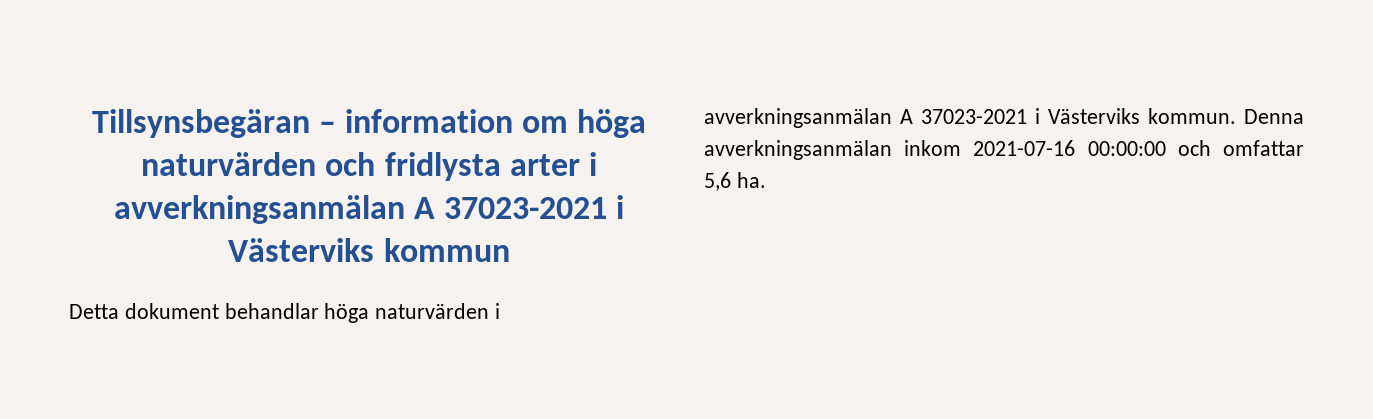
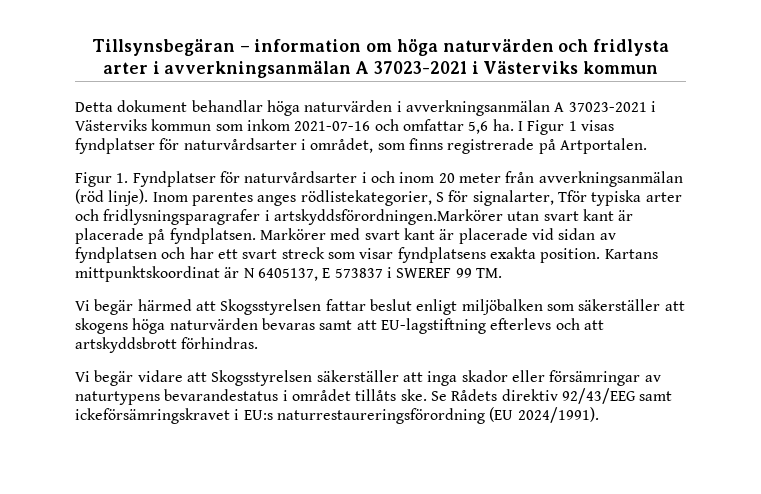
- Detta dokument behandlar höga naturvärden i avverkningsanmälan A 37023-2021 i Västerviks kommun. Denna avverkningsanmälan inkom 2021-07-16 00:00:00 och omfattar 5,6 ha.
+ Detta dokument behandlar höga naturvärden i avverkningsanmälan A 37023-2021 i Västerviks kommun som inkom 2021-07-16 och omfattar 5,6 ha.
+ I Figur 1 visas fyndplatser för naturvårdsarter i området, som finns registrerade på Artportalen.
+ Figur 1. Fyndplatser för naturvårdsarter i och inom 20 meter från avverkningsanmälan (röd linje). Inom parentes anges rödlistekategorier, S för signalarter, Tför typiska arter och fridlysningsparagrafer i artskyddsförordningen.Markörer utan svart kant är placerade på fyndplatsen. Markörer med svart kant är placerade vid sidan av fyndplatsen och har ett svart streck som visar fyndplatsens exakta position. Kartans mittpunktskoordinat är N 6405137, E 573837 i SWEREF 99 TM.
+ Vi begär härmed att Skogsstyrelsen fattar beslut enligt miljöbalken som säkerställer att skogens höga naturvärden bevaras samt att EU-lagstiftning efterlevs och att artskyddsbrott förhindras.
+ Vi begär vidare att Skogsstyrelsen säkerställer att inga skador eller försämringar av naturtypens bevarandestatus i området tillåts ske. Se Rådets direktiv 92/43/EEG samt ickeförsämringskravet i EU:s naturrestaureringsförordning (EU 2024/1991).

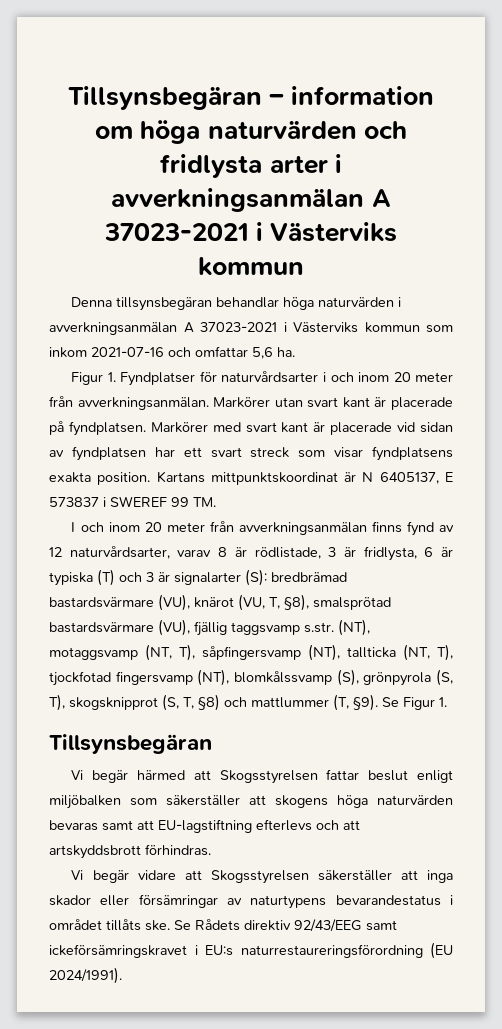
- Detta dokument behandlar höga naturvärden i avverkningsanmälan A 37023-2021 i Västerviks kommun som inkom 2021-07-16 och omfattar 5,6 ha. I Figur 1 visas fyndplatser för naturvårdsarter i området, som finns registrerade på Artportalen.
+ Denna tillsynsbegäran behandlar höga naturvärden i avverkningsanmälan A 37023-2021 i Västerviks kommun som inkom 2021-07-16 och omfattar 5,6 ha.
- Figur 1. Fyndplatser för naturvårdsarter i och inom 20 meter från avverkningsanmälan (röd linje). Inom parentes anges rödlistekategorier, S för signalarter, Tför typiska arter och fridlysningsparagrafer i artskyddsförordningen.Markörer utan svart kant är placerade på fyndplatsen.
+ Figur 1. Fyndplatser för naturvårdsarter i och inom 20 meter från avverkningsanmälan. Markörer utan svart kant är placerade på fyndplatsen.
- Markörer med svart kant är placerade vid sidan av fyndplatsen och har ett svart streck som visar fyndplatsens exakta position.
+ Markörer med svart kant är placerade vid sidan av fyndplatsen har ett svart streck som visar fyndplatsens exakta position.
+ I och inom 20 meter från avverkningsanmälan finns fynd av 12 naturvårdsarter, varav 8 är rödlistade, 3 är fridlysta, 6 är typiska (T) och 3 är signalarter (S): bredbrämad bastardsvärmare (VU), knärot (VU, T, §8), smalsprötad bastardsvärmare (VU), fjällig taggsvamp s.str. (NT), motaggsvamp (NT, T), såpfingersvamp (NT), tallticka (NT, T), tjockfotad fingersvamp (NT), blomkålssvamp (S), grönpyrola (S, T), skogsknipprot (S, T, §8) och mattlummer (T, §9). Se Figur 1.
+ Tillsynsbegäran

